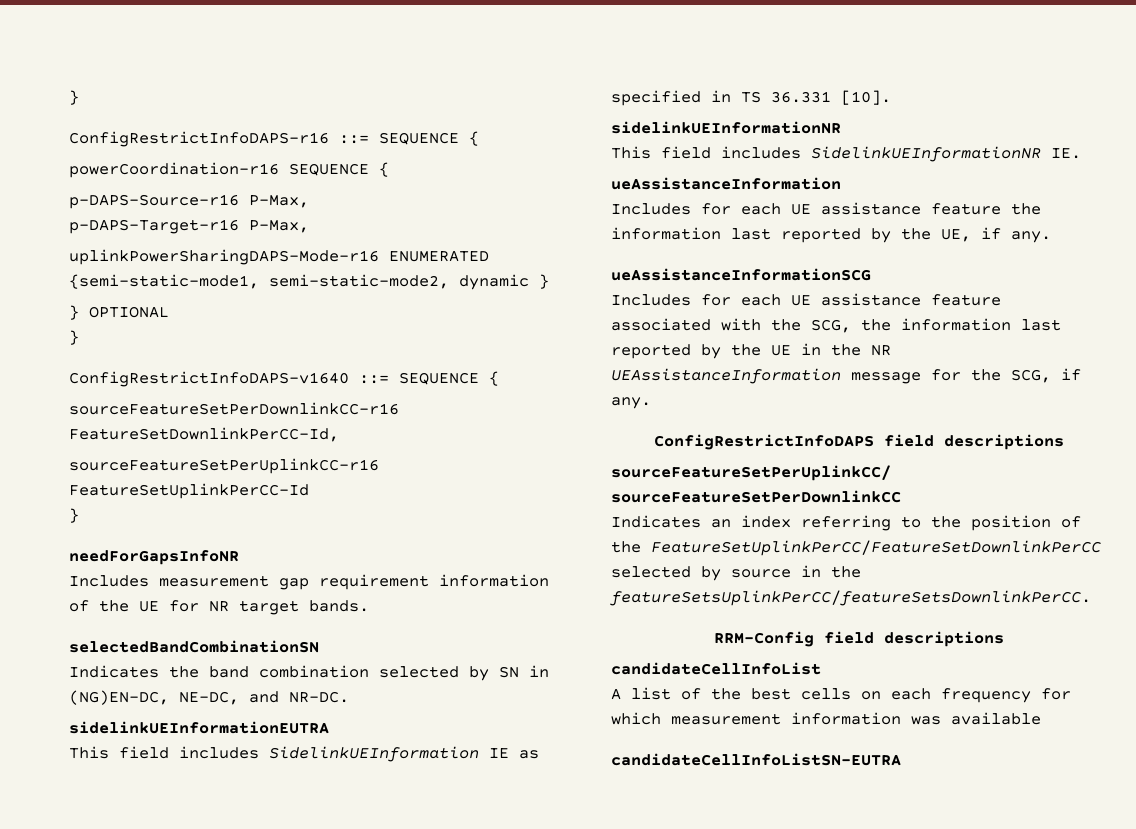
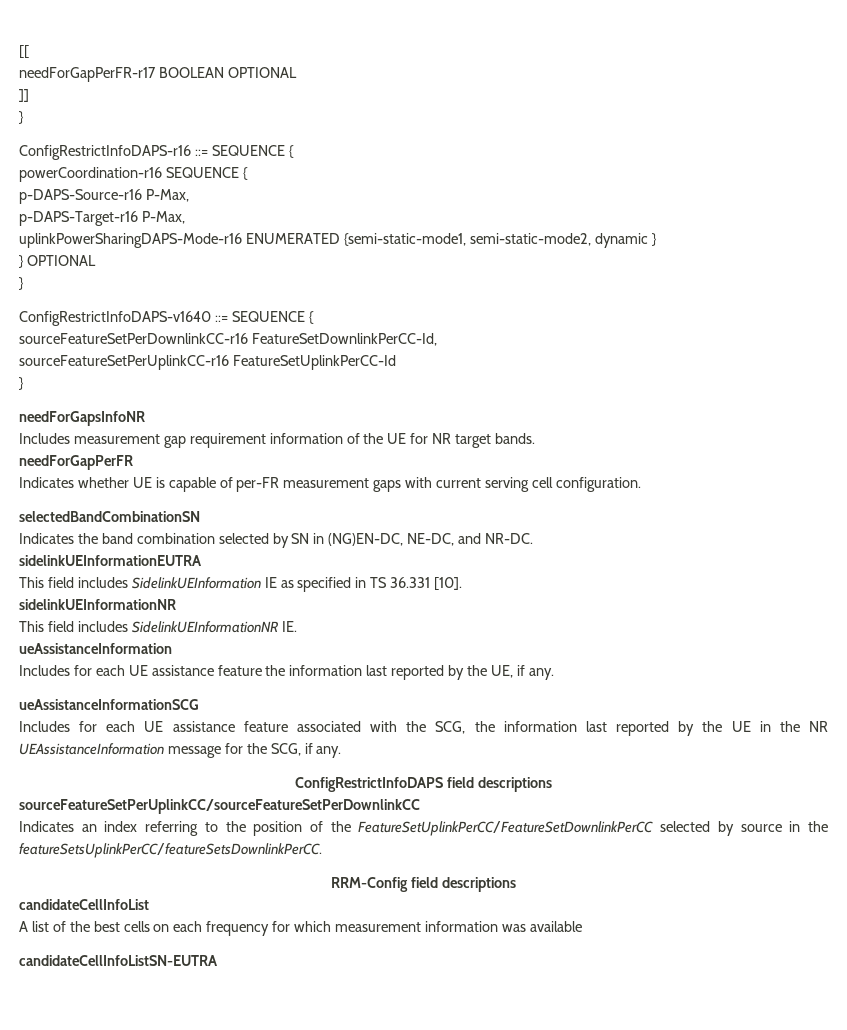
+ [[
+ needForGapPerFR-r17 BOOLEAN OPTIONAL
+ ]]
+ needForGapPerFR
+ Indicates whether UE is capable of per-FR measurement gaps with current serving cell configuration.

